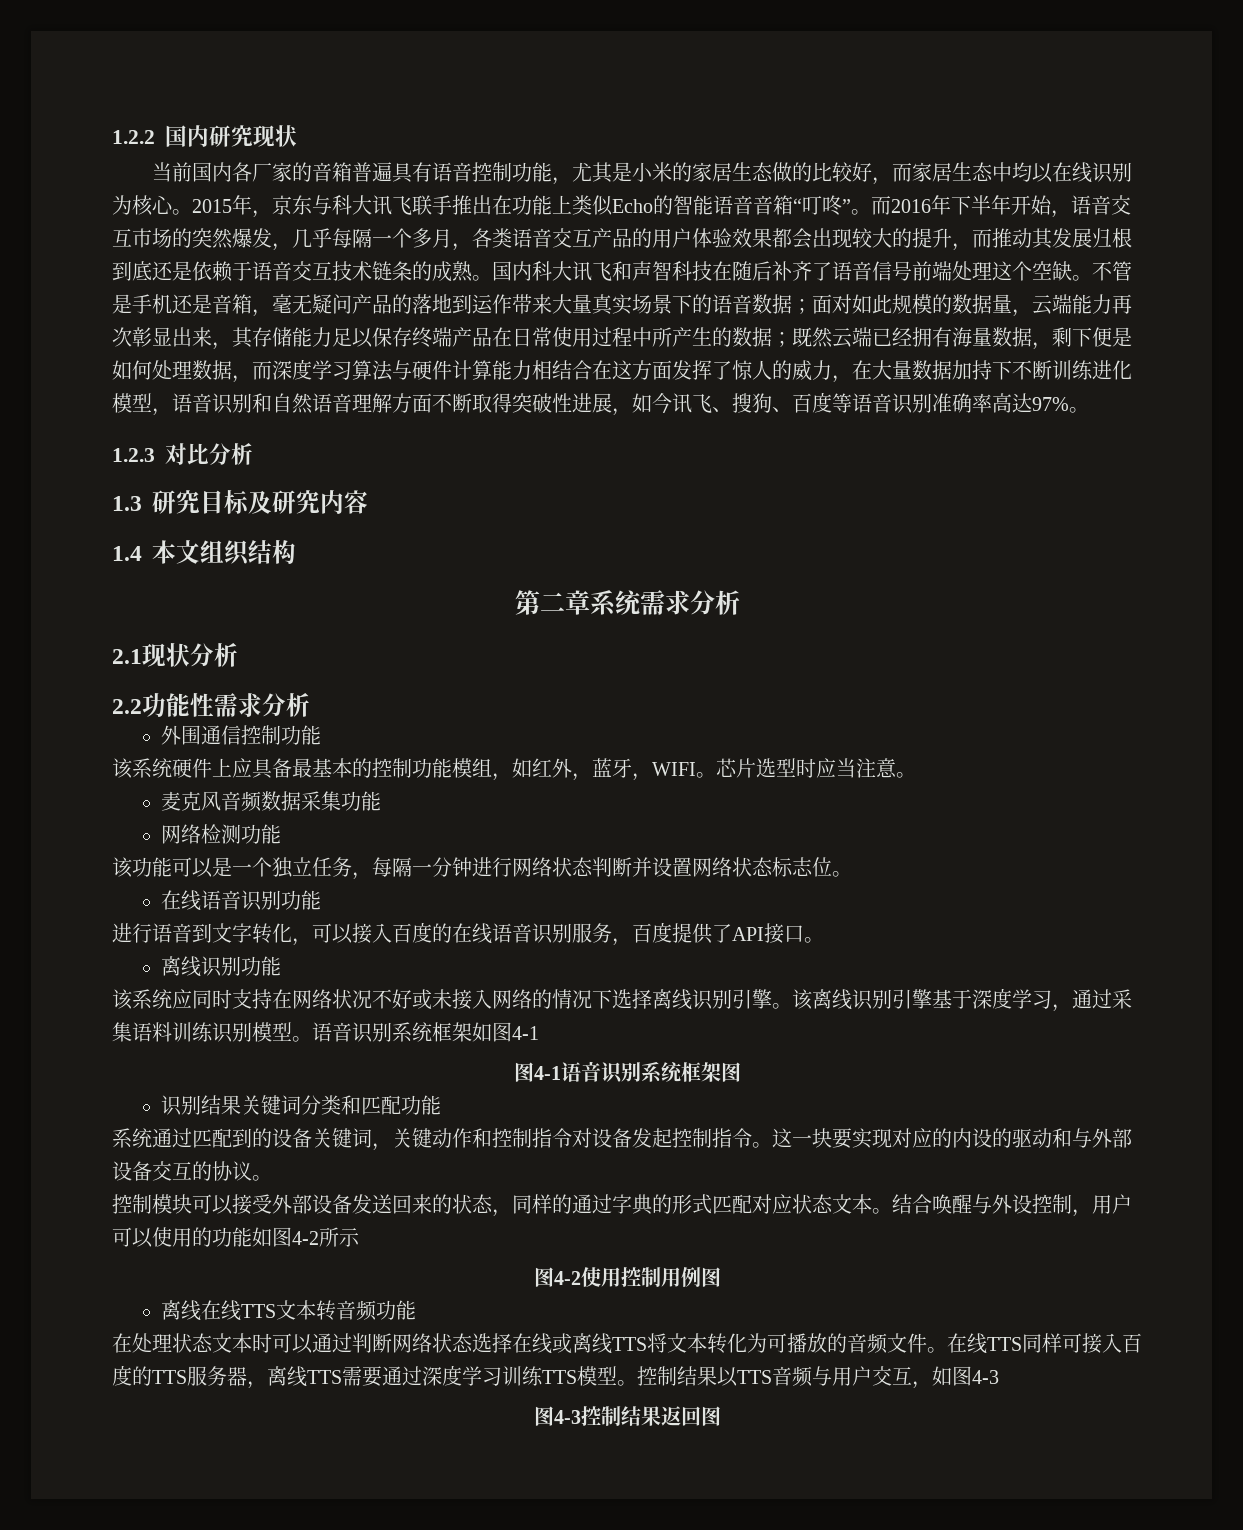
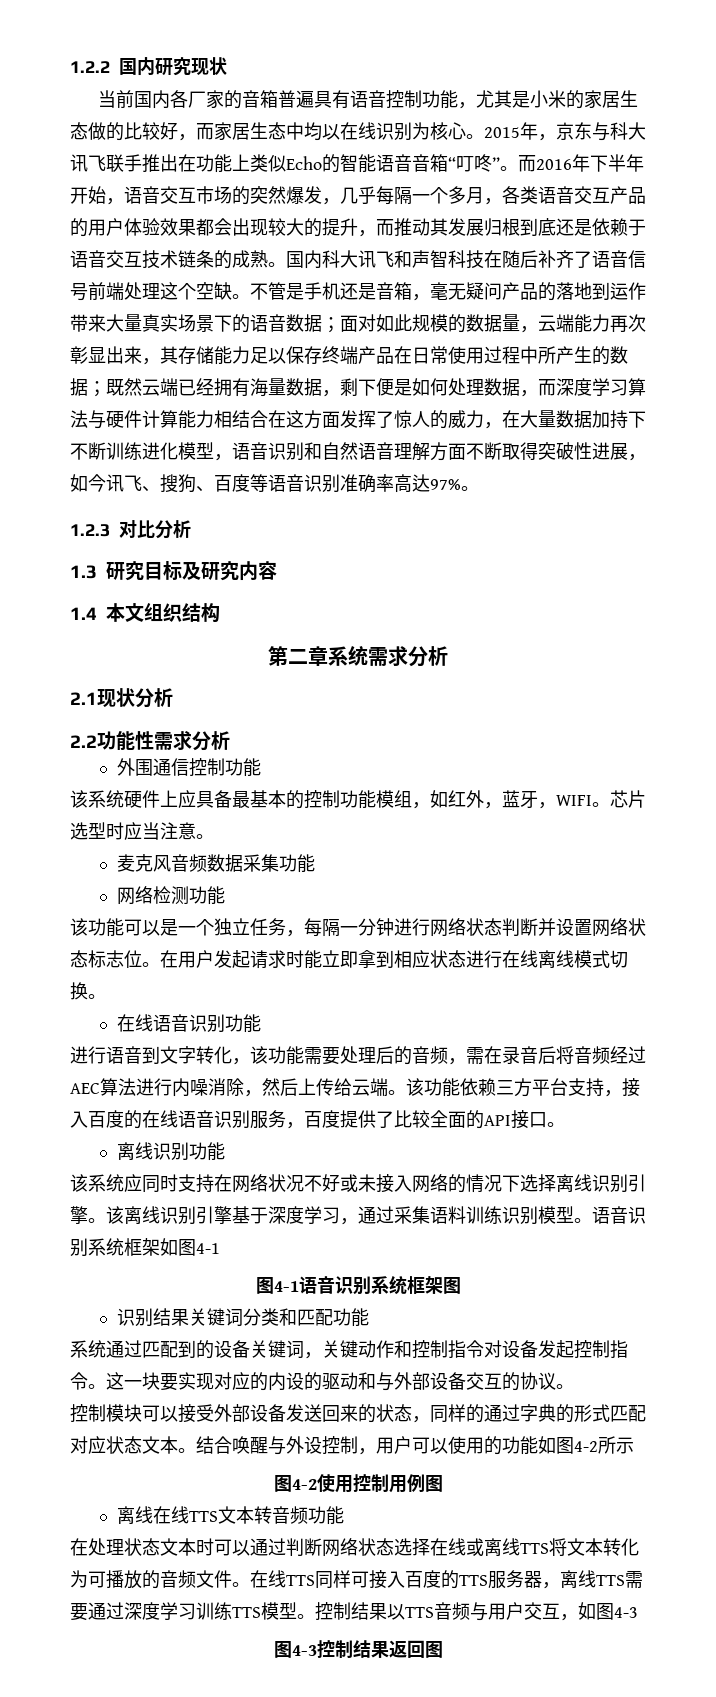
+ 在用户发起请求时能立即拿到相应状态进行在线离线模式切换。
- 进行语音到文字转化，可以接入百度的在线语音识别服务，百度提供了API接口。
+ 进行语音到文字转化，该功能需要处理后的音频，需在录音后将音频经过AEC算法进行内噪消除，然后上传给云端。该功能依赖三方平台支持，接入百度的在线语音识别服务，百度提供了比较全面的API接口。

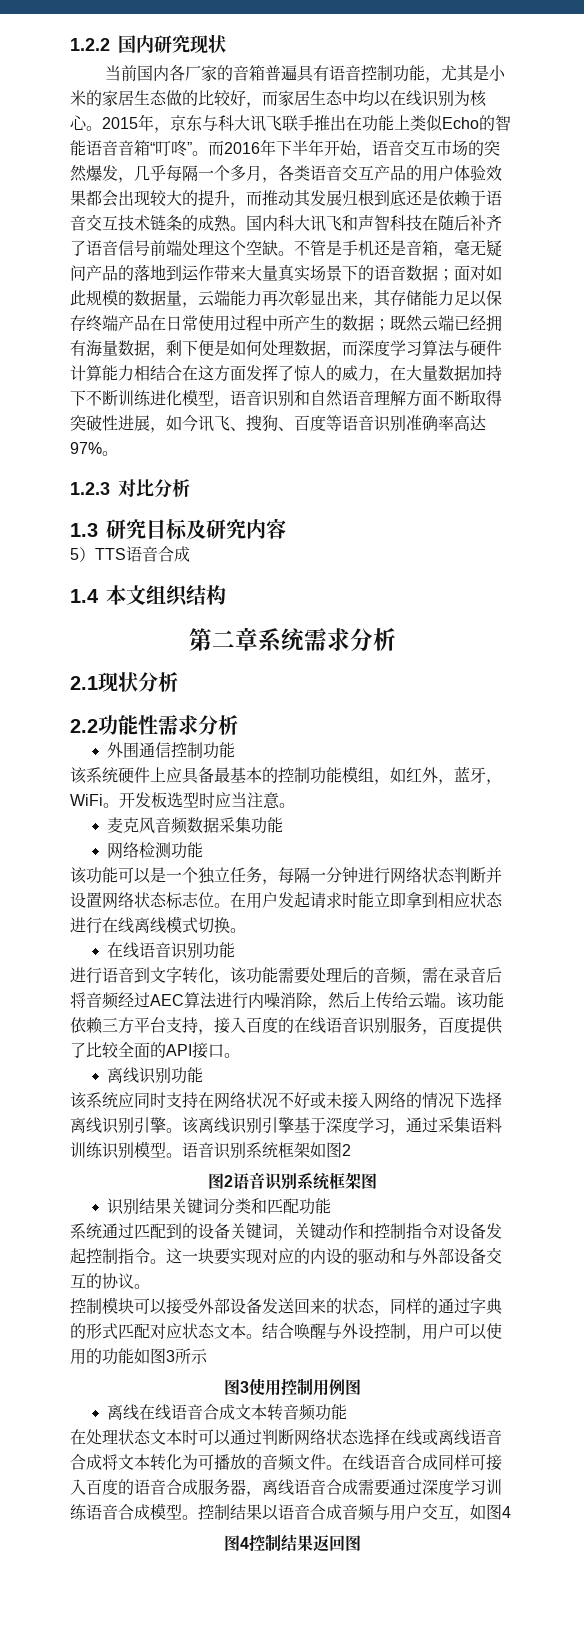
+ 5）TTS语音合成
- 该系统硬件上应具备最基本的控制功能模组，如红外，蓝牙，WIFI。芯片选型时应当注意。
+ 该系统硬件上应具备最基本的控制功能模组，如红外，蓝牙，WiFi。开发板选型时应当注意。
- 语音识别系统框架如图4-1
- 图4-1语音识别系统框架图
+ 语音识别系统框架如图2
+ 图2语音识别系统框架图
- 结合唤醒与外设控制，用户可以使用的功能如图4-2所示
+ 结合唤醒与外设控制，用户可以使用的功能如图3所示
- 图4-2使用控制用例图
+ 图3使用控制用例图
- 离线在线TTS文本转音频功能
+ 离线在线语音合成文本转音频功能
- 在处理状态文本时可以通过判断网络状态选择在线或离线TTS将文本转化为可播放的音频文件。
+ 在处理状态文本时可以通过判断网络状态选择在线或离线语音合成将文本转化为可播放的音频文件。
- 在线TTS同样可接入百度的TTS服务器，离线TTS需要通过深度学习训练TTS模型。
+ 在线语音合成同样可接入百度的语音合成服务器，离线语音合成需要通过深度学习训练语音合成模型。
- 控制结果以TTS音频与用户交互，如图4-3
- 图4-3控制结果返回图
+ 控制结果以语音合成音频与用户交互，如图4
+ 图4控制结果返回图

